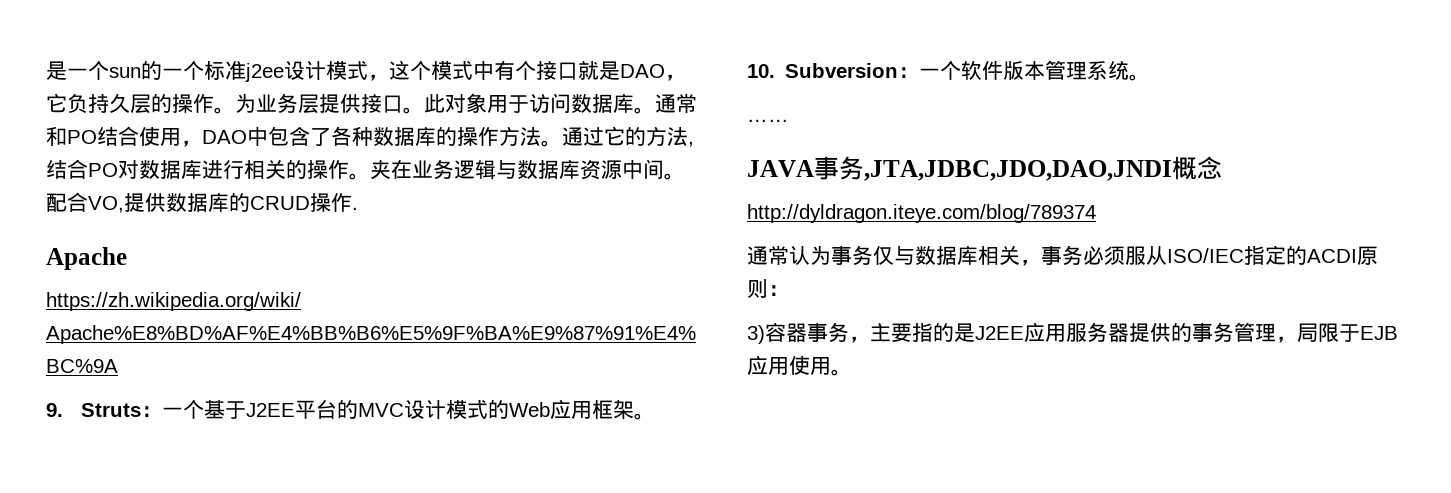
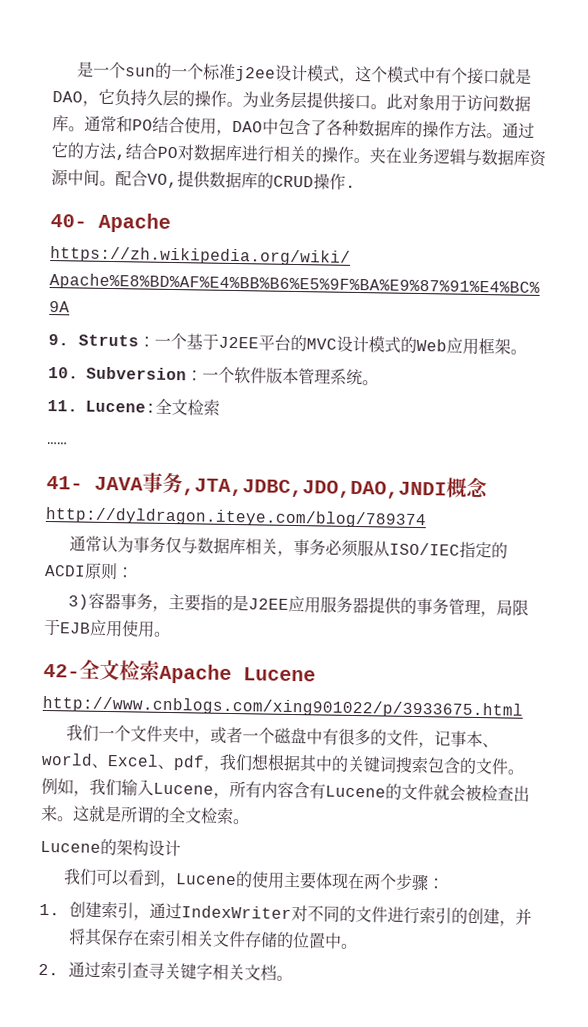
- Apache
+ 40- Apache
+ 11. Lucene:全文检索
- JAVA事务,JTA,JDBC,JDO,DAO,JNDI概念
+ 41- JAVA事务,JTA,JDBC,JDO,DAO,JNDI概念
+ 42-全文检索Apache Lucene
+ http://www.cnblogs.com/xing901022/p/3933675.html
+ 我们一个文件夹中，或者一个磁盘中有很多的文件，记事本、world、Excel、pdf，我们想根据其中的关键词搜索包含的文件。例如，我们输入Lucene，所有内容含有Lucene的文件就会被检查出来。这就是所谓的全文检索。
+ Lucene的架构设计
+ 我们可以看到，Lucene的使用主要体现在两个步骤：
+ 1.创建索引，通过IndexWriter对不同的文件进行索引的创建，并将其保存在索引相关文件存储的位置中。
+ 2.通过索引查寻关键字相关文档。

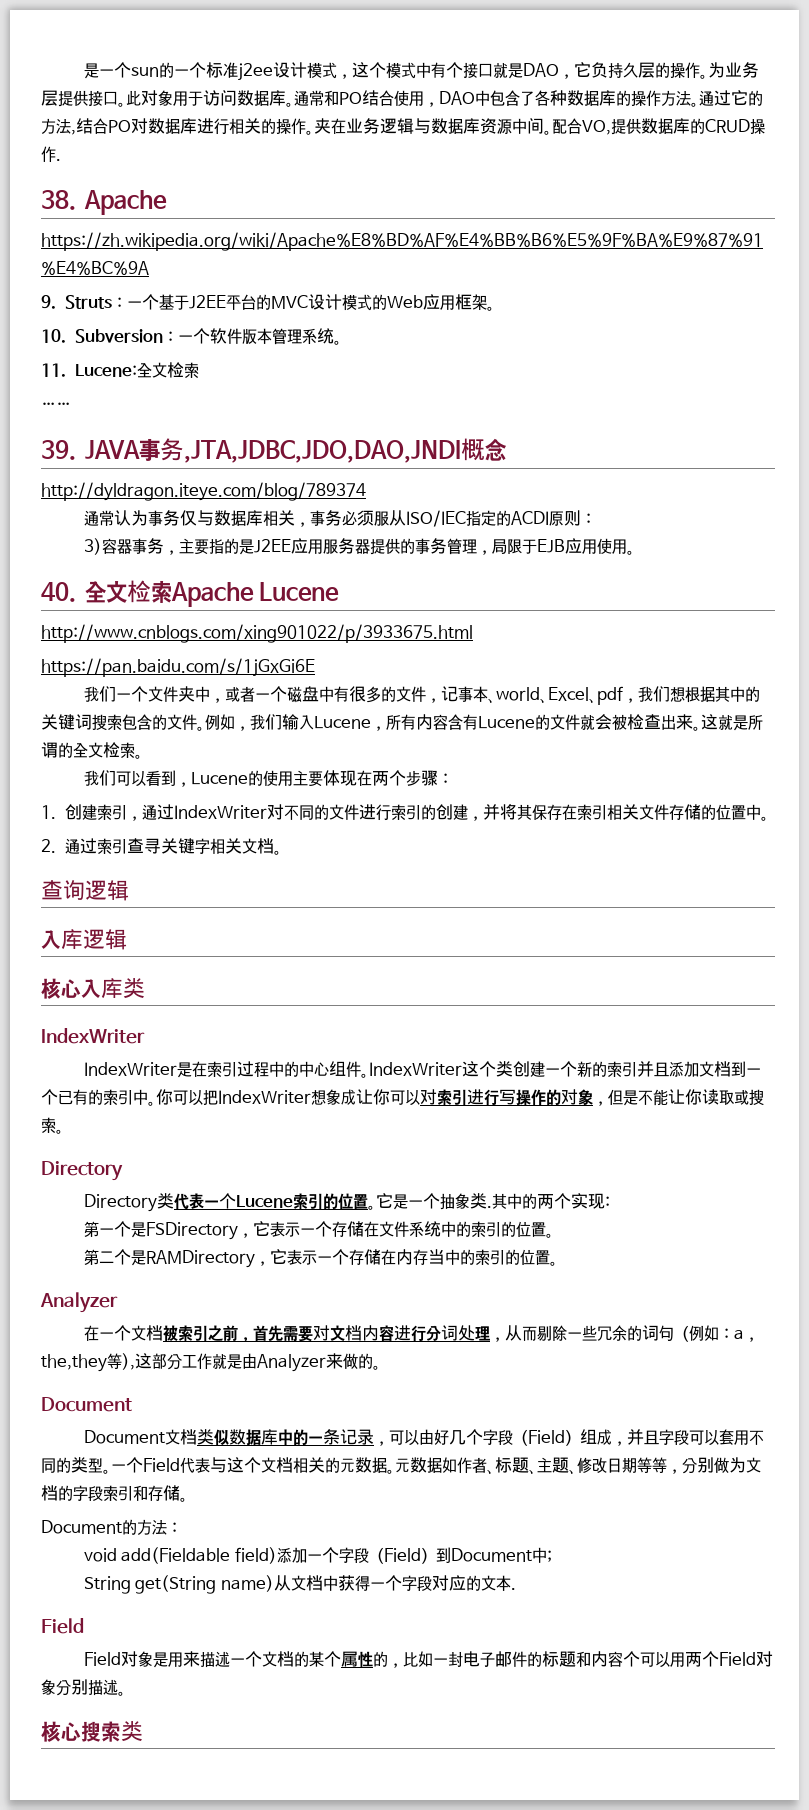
- 40- Apache
+ 38. Apache
- 41- JAVA事务,JTA,JDBC,JDO,DAO,JNDI概念
+ 39. JAVA事务,JTA,JDBC,JDO,DAO,JNDI概念
- 42-全文检索Apache Lucene
+ 40.全文检索Apache Lucene
+ https://pan.baidu.com/s/1jGxGi6E
- Lucene的架构设计
+ 查询逻辑
+ 入库逻辑
+ 核心入库类
+ IndexWriter
+ IndexWriter是在索引过程中的中心组件。IndexWriter这个类创建一个新的索引并且添加文档到一个已有的索引中。你可以把IndexWriter想象成让你可以对索引进行写操作的对象，但是不能让你读取或搜索。
+ Directory
+ Directory类代表一个Lucene索引的位置。它是一个抽象类.其中的两个实现:
+ 第一个是FSDirectory，它表示一个存储在文件系统中的索引的位置。
+ 第二个是RAMDirectory，它表示一个存储在内存当中的索引的位置。
+ Analyzer
+ 在一个文档被索引之前，首先需要对文档内容进行分词处理，从而剔除一些冗余的词句（例如：a，the,they等),这部分工作就是由Analyzer来做的。
+ Document
+ Document文档类似数据库中的一条记录，可以由好几个字段（Field）组成，并且字段可以套用不同的类型。一个Field代表与这个文档相关的元数据。元数据如作者、标题、主题、修改日期等等，分别做为文档的字段索引和存储。
+ Document的方法：
+ void add(Fieldable field)添加一个字段（Field）到Document中;
+ String get(String name)从文档中获得一个字段对应的文本.
+ Field
+ Field对象是用来描述一个文档的某个属性的，比如一封电子邮件的标题和内容个可以用两个Field对象分别描述。
+ 核心搜索类

